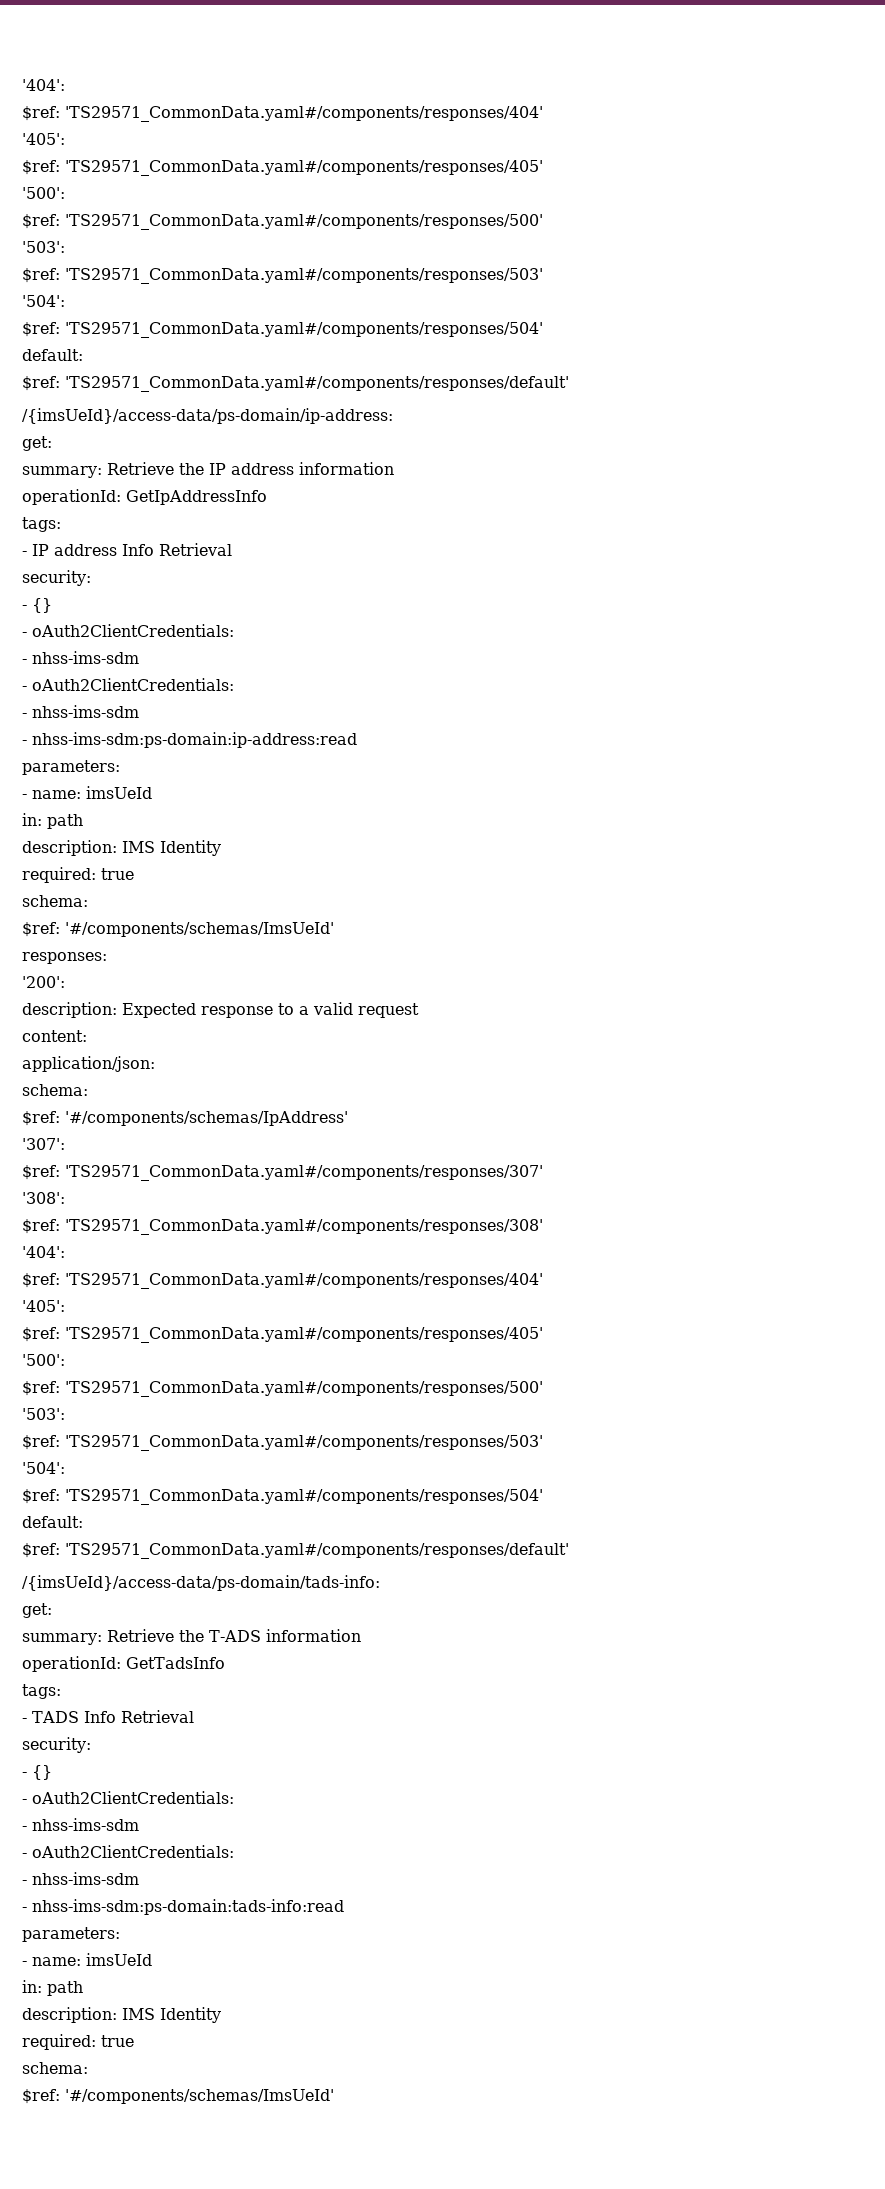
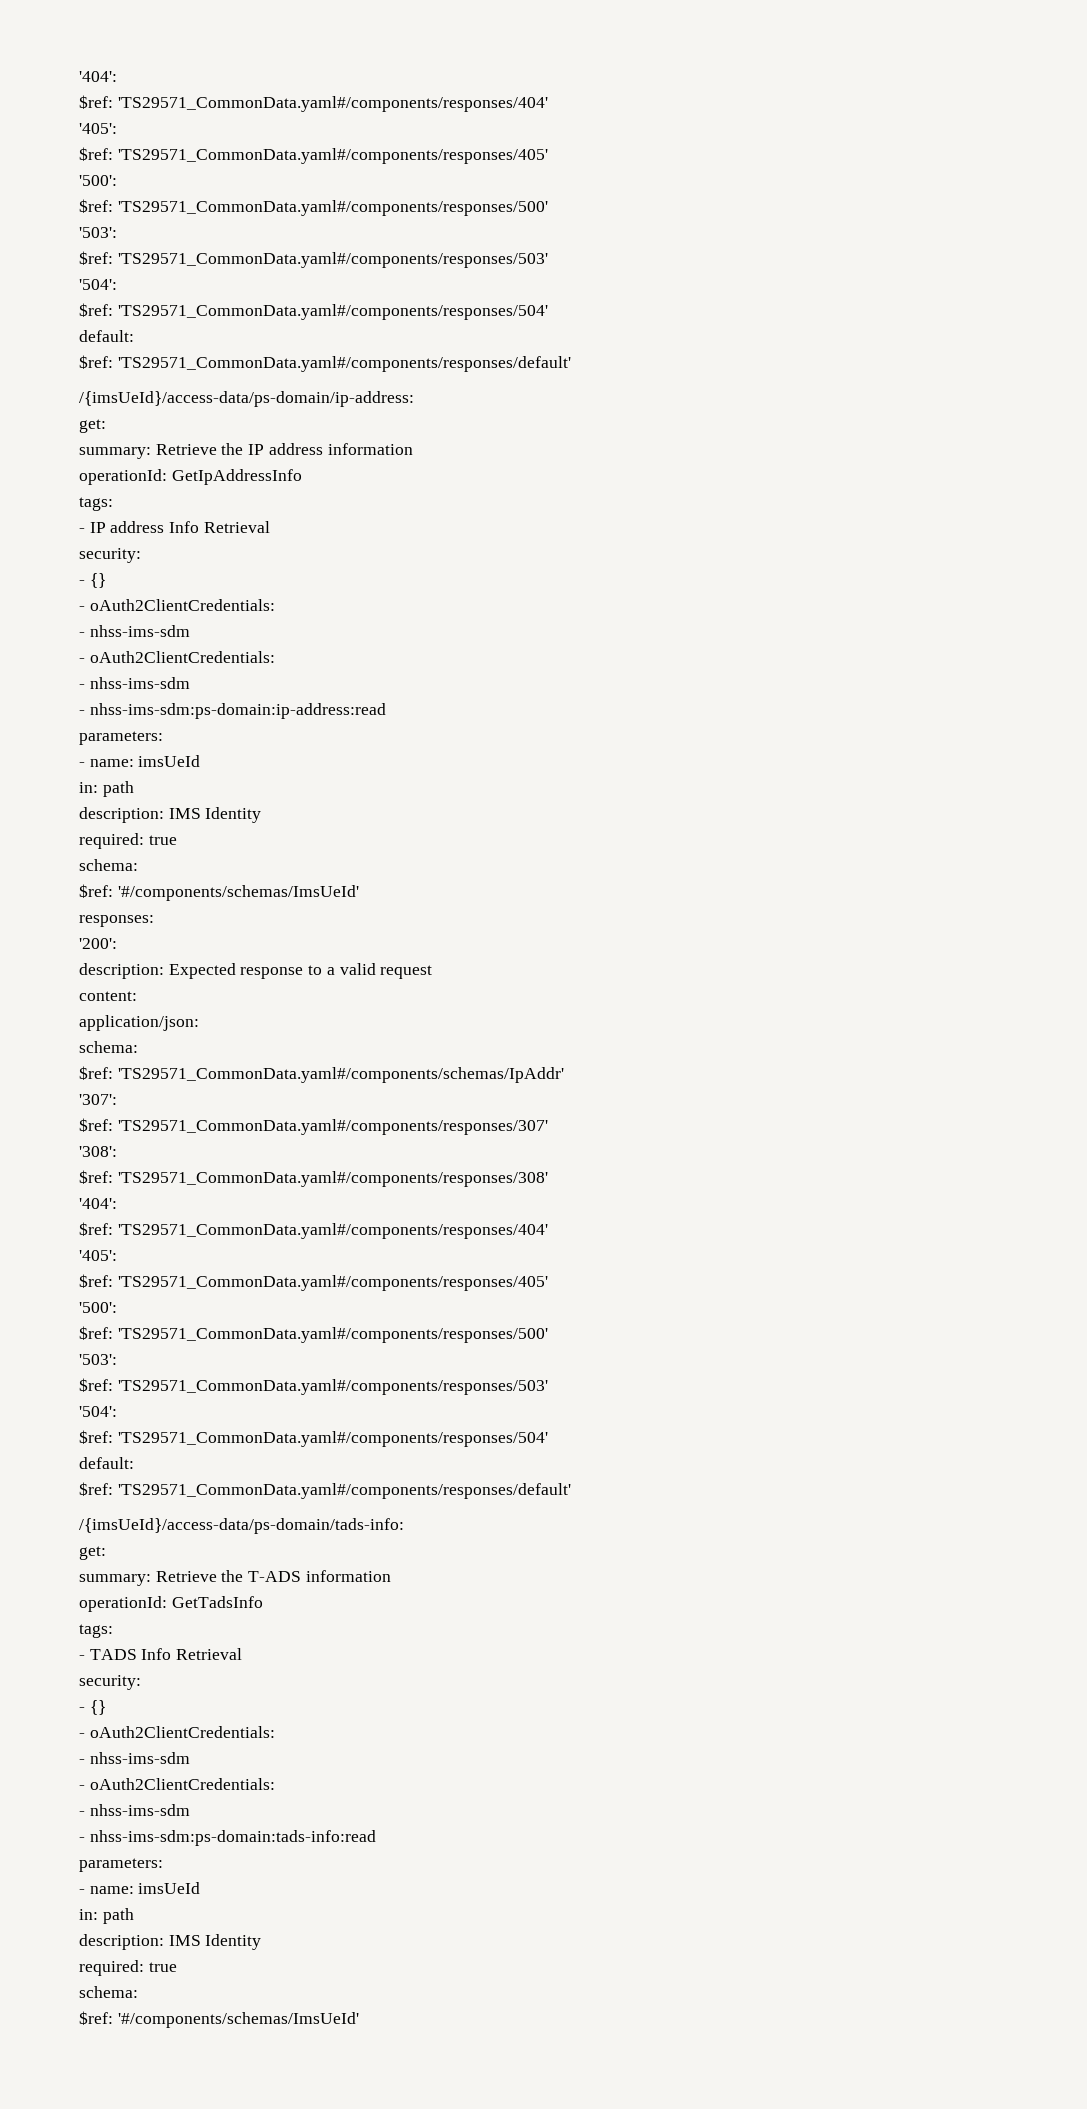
- $ref: '#/components/schemas/IpAddress'
+ $ref: 'TS29571_CommonData.yaml#/components/schemas/IpAddr'

